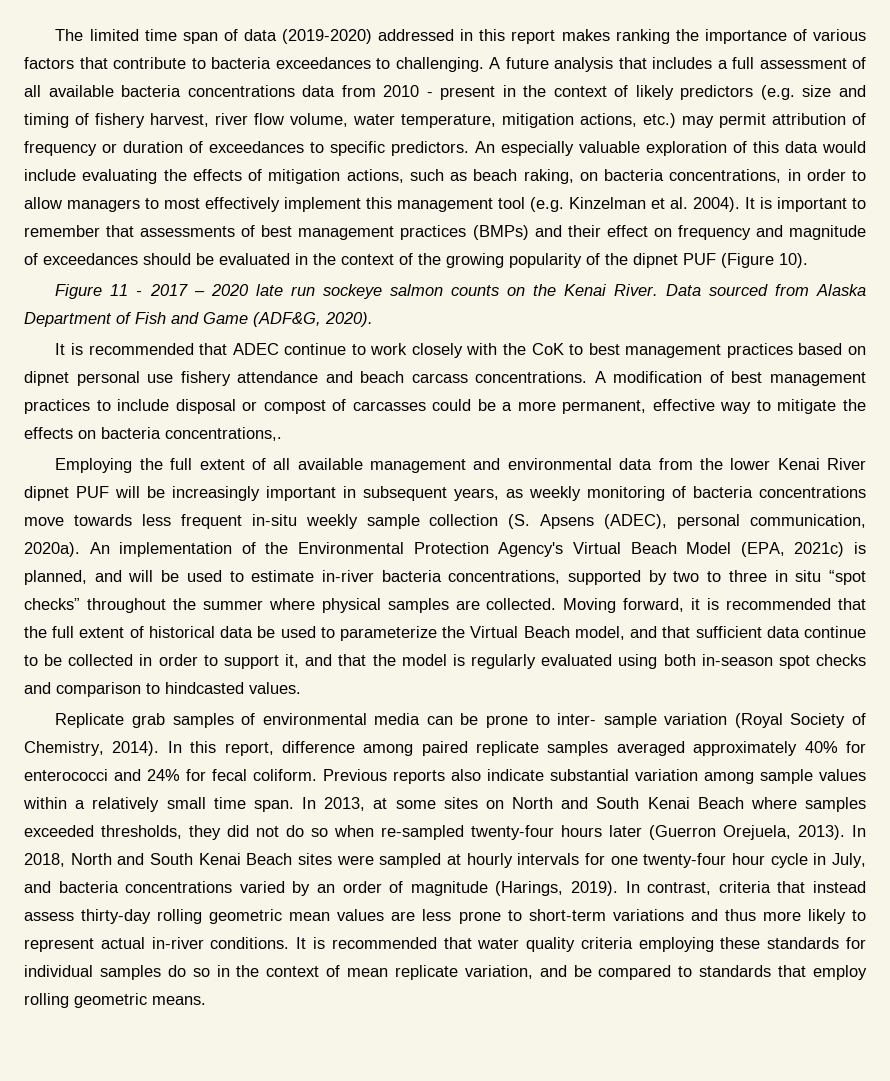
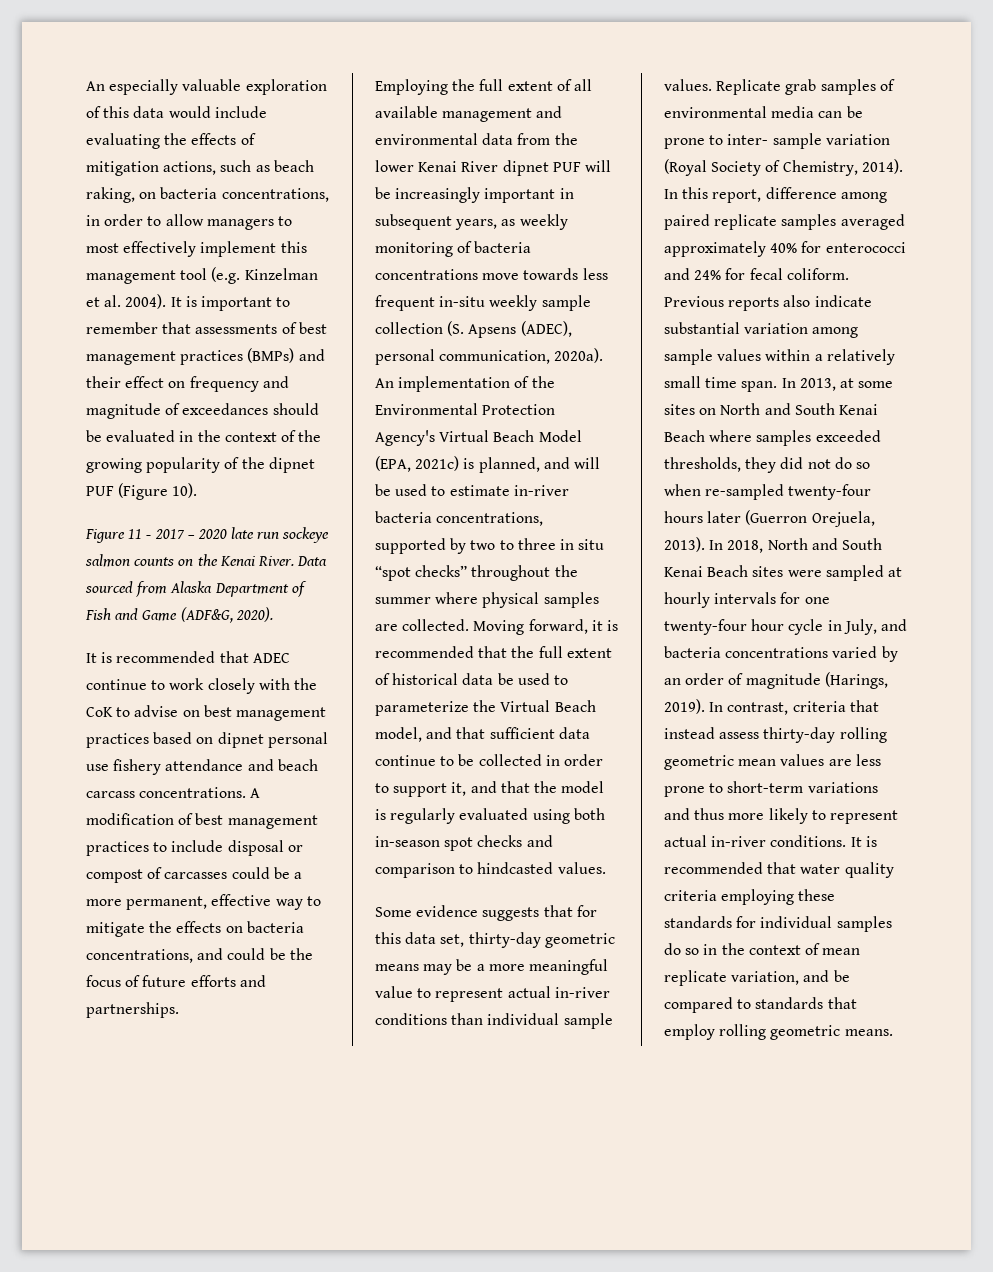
- The limited time span of data (2019-2020) addressed in this report makes ranking the importance of various factors that contribute to bacteria exceedances to challenging. A future analysis that includes a full assessment of all available bacteria concentrations data from 2010 - present in the context of likely predictors (e.g. size and timing of fishery harvest, river flow volume, water temperature, mitigation actions, etc.) may permit attribution of frequency or duration of exceedances to specific predictors.
- It is recommended that ADEC continue to work closely with the CoK to best management practices based on dipnet personal use fishery attendance and beach carcass concentrations.
+ It is recommended that ADEC continue to work closely with the CoK to advise on best management practices based on dipnet personal use fishery attendance and beach carcass concentrations.
- A modification of best management practices to include disposal or compost of carcasses could be a more permanent, effective way to mitigate the effects on bacteria concentrations,.
+ A modification of best management practices to include disposal or compost of carcasses could be a more permanent, effective way to mitigate the effects on bacteria concentrations, and could be the focus of future efforts and partnerships.
+ Some evidence suggests that for this data set, thirty-day geometric means may be a more meaningful value to represent actual in-river conditions than individual sample values.

